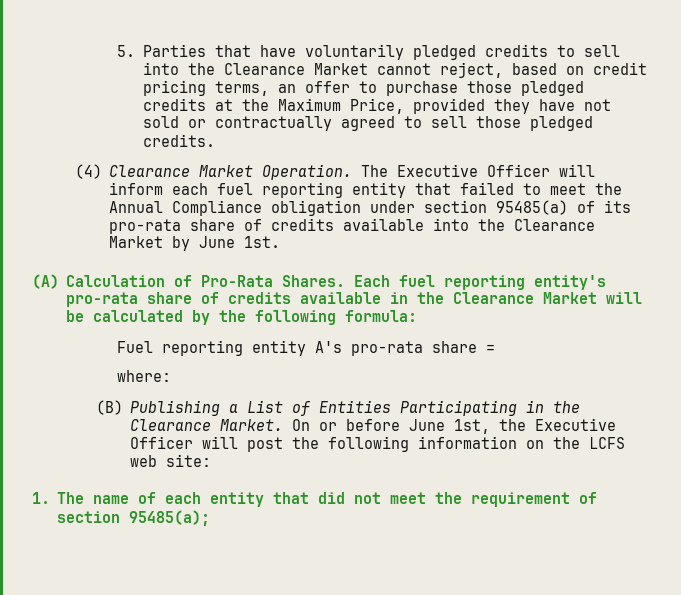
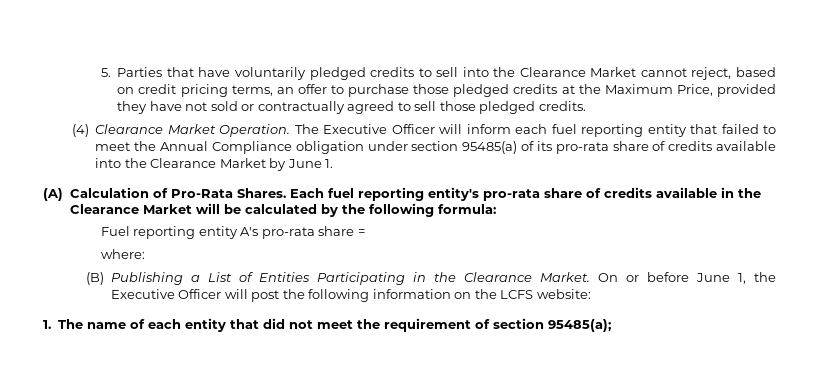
- The Executive Officer will inform each fuel reporting entity that failed to meet the Annual Compliance obligation under section 95485(a) of its pro-rata share of credits available into the Clearance Market by June 1st.
+ The Executive Officer will inform each fuel reporting entity that failed to meet the Annual Compliance obligation under section 95485(a) of its pro-rata share of credits available into the Clearance Market by June 1.
- On or before June 1st, the Executive Officer will post the following information on the LCFS web site:
+ On or before June 1, the Executive Officer will post the following information on the LCFS website:

